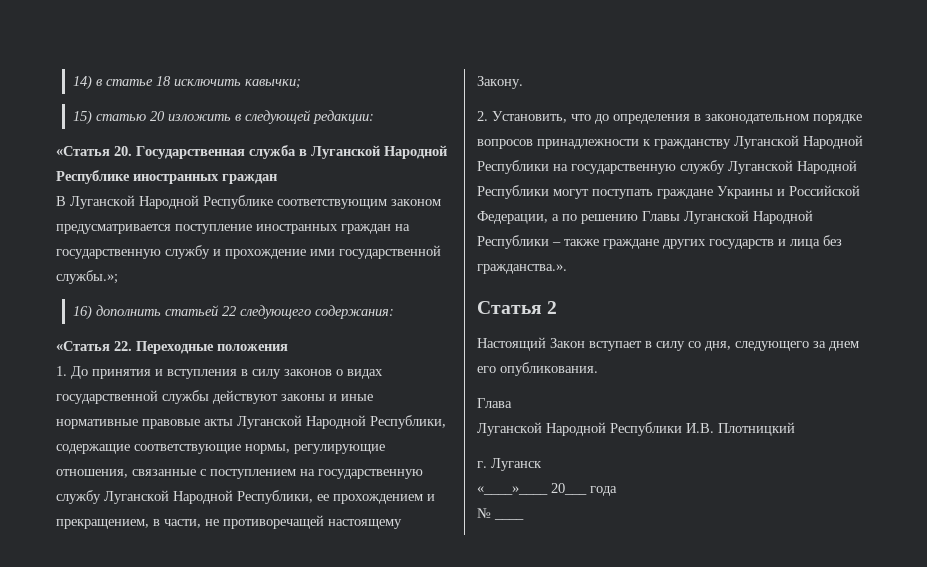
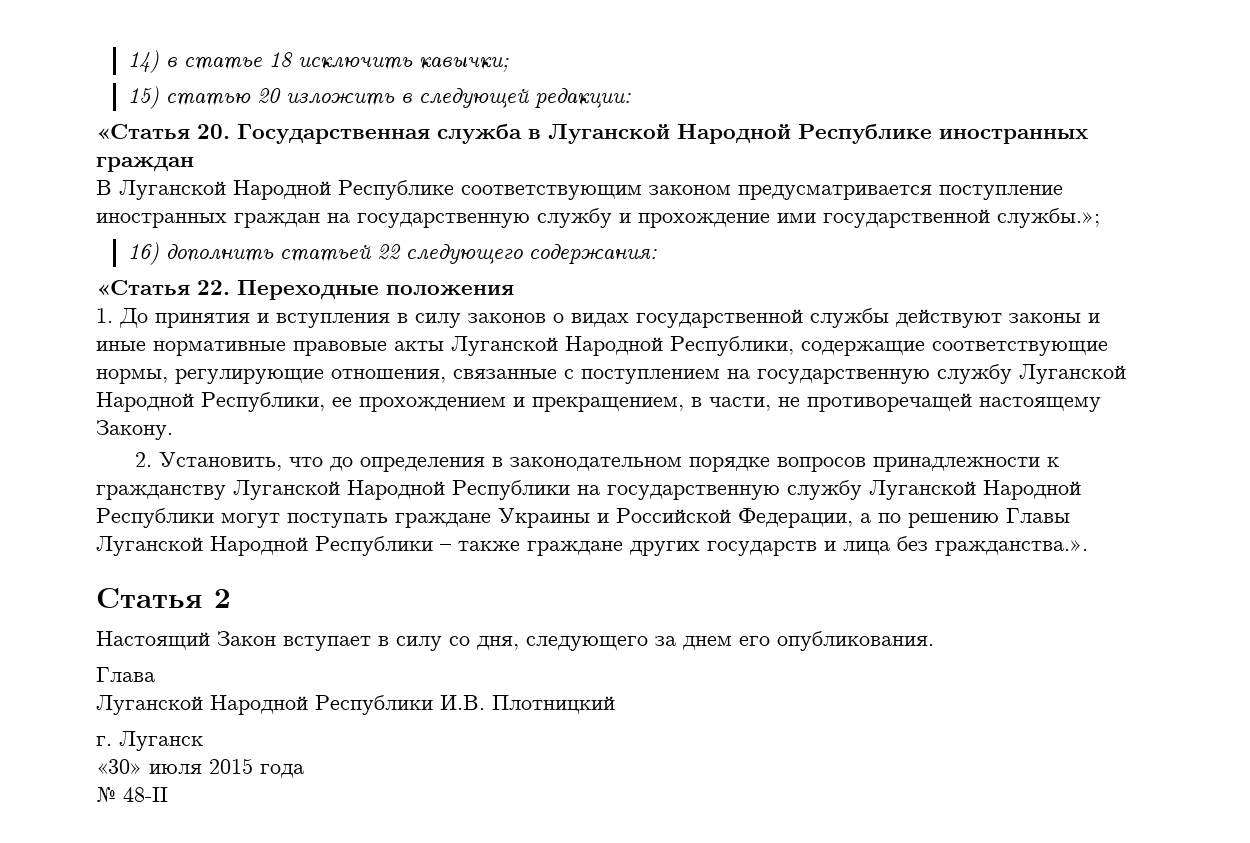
- «____»____ 20___ года
+ «30» июля 2015 года
- № ____
+ № 48-II

